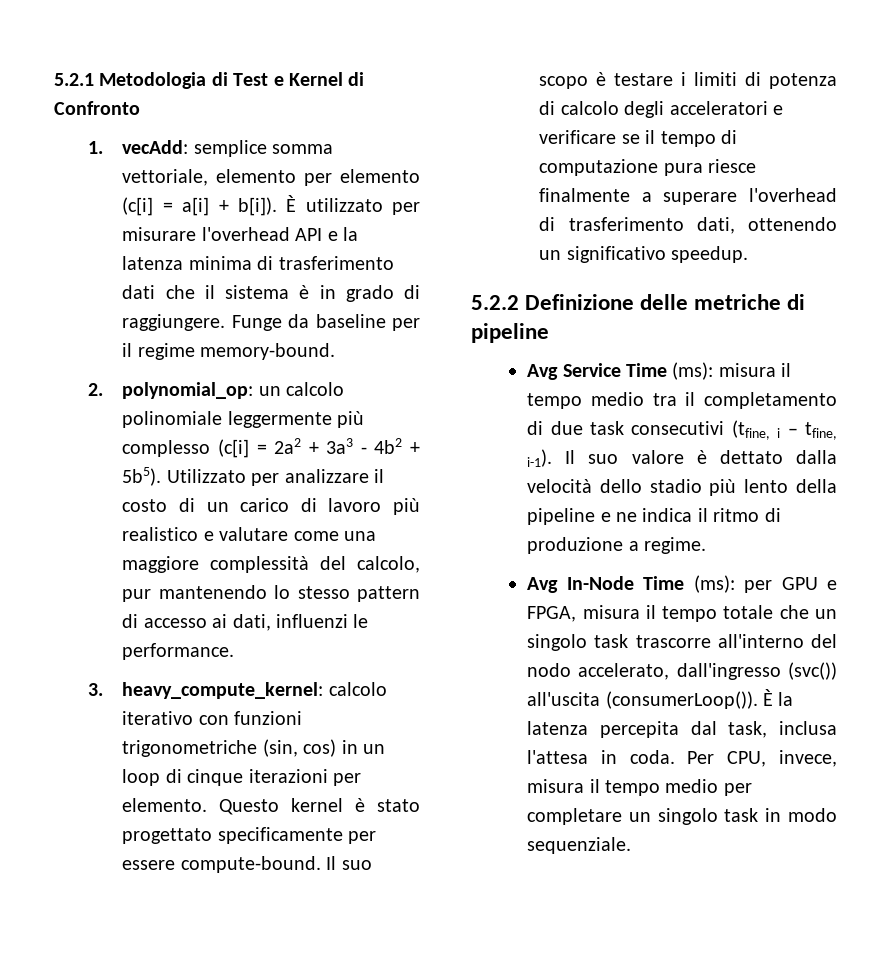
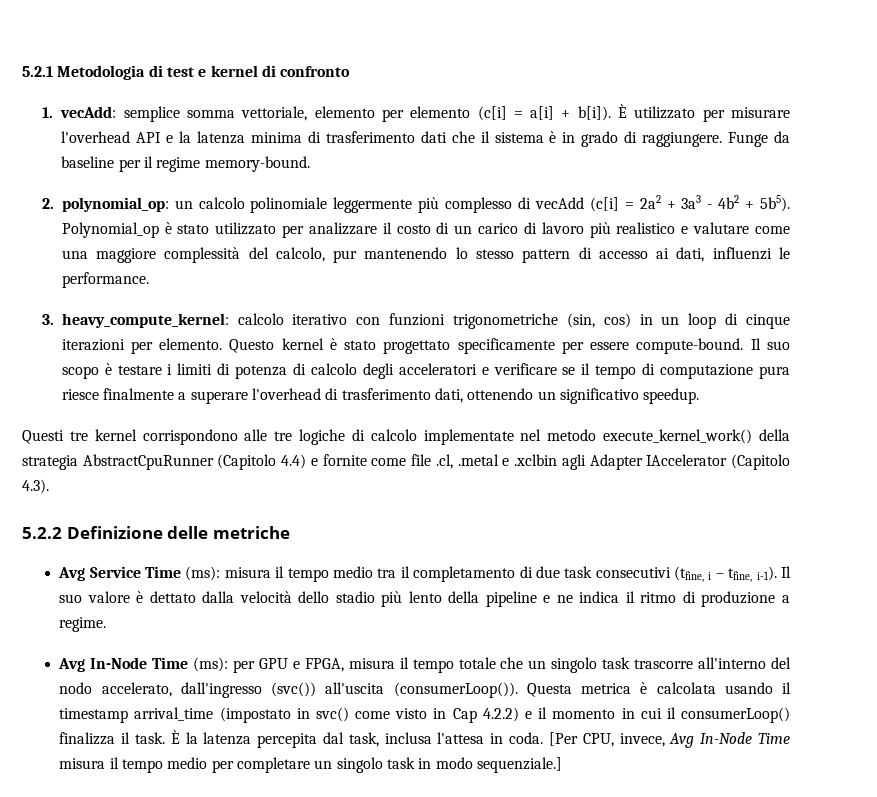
- 5.2.1 Metodologia di Test e Kernel di Confronto
+ 5.2.1 Metodologia di test e kernel di confronto
- 2. polynomial_op: un calcolo polinomiale leggermente più complesso (c[i] = 2a2 + 3a3 - 4b2 + 5b5).
+ 2. polynomial_op: un calcolo polinomiale leggermente più complesso di vecAdd (c[i] = 2a2 + 3a3 - 4b2 + 5b5).
- Utilizzato per analizzare il costo di un carico di lavoro più realistico e valutare come una maggiore complessità del calcolo, pur mantenendo lo stesso pattern di accesso ai dati, influenzi le performance.
+ Polynomial_op è stato utilizzato per analizzare il costo di un carico di lavoro più realistico e valutare come una maggiore complessità del calcolo, pur mantenendo lo stesso pattern di accesso ai dati, influenzi le performance.
+ Questi tre kernel corrispondono alle tre logiche di calcolo implementate nel metodo execute_kernel_work() della strategia AbstractCpuRunner (Capitolo 4.4) e fornite come file .cl, .metal e .xclbin agli Adapter IAccelerator (Capitolo 4.3).
- 5.2.2 Definizione delle metriche di pipeline
+ 5.2.2 Definizione delle metriche
+ Questa metrica è calcolata usando il timestamp arrival_time (impostato in svc() come visto in Cap 4.2.2) e il momento in cui il consumerLoop() finalizza il task.
- Per CPU, invece, misura il tempo medio per completare un singolo task in modo sequenziale.
+ [Per CPU, invece, Avg In-Node Time misura il tempo medio per completare un singolo task in modo sequenziale.]

